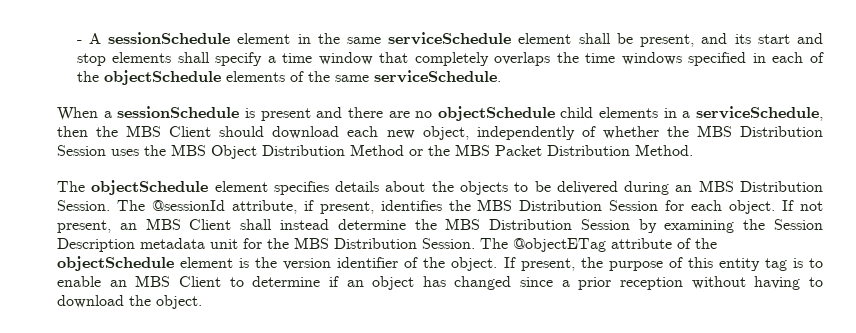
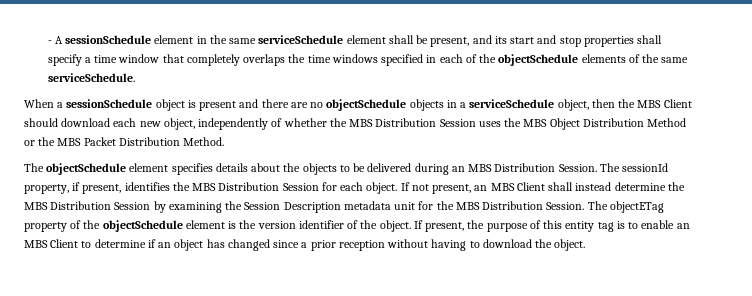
- - A sessionSchedule element in the same serviceSchedule element shall be present, and its start and stop elements shall specify a time window that completely overlaps the time windows specified in each of the objectSchedule elements of the same serviceSchedule.
+ - A sessionSchedule element in the same serviceSchedule element shall be present, and its start and stop properties shall specify a time window that completely overlaps the time windows specified in each of the objectSchedule elements of the same serviceSchedule.
- When a sessionSchedule is present and there are no objectSchedule child elements in a serviceSchedule, then the MBS Client should download each new object, independently of whether the MBS Distribution Session uses the MBS Object Distribution Method or the MBS Packet Distribution Method.
+ When a sessionSchedule object is present and there are no objectSchedule objects in a serviceSchedule object, then the MBS Client should download each new object, independently of whether the MBS Distribution Session uses the MBS Object Distribution Method or the MBS Packet Distribution Method.
- The @sessionId attribute, if present, identifies the MBS Distribution Session for each object.
+ The sessionId property, if present, identifies the MBS Distribution Session for each object.
- The @objectETag attribute of the objectSchedule element is the version identifier of the object.
+ The objectETag property of the objectSchedule element is the version identifier of the object.

